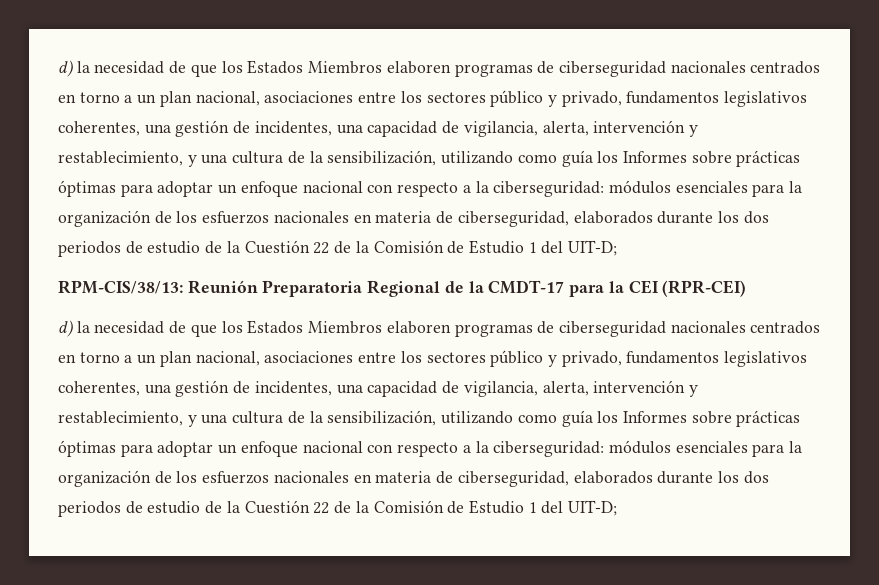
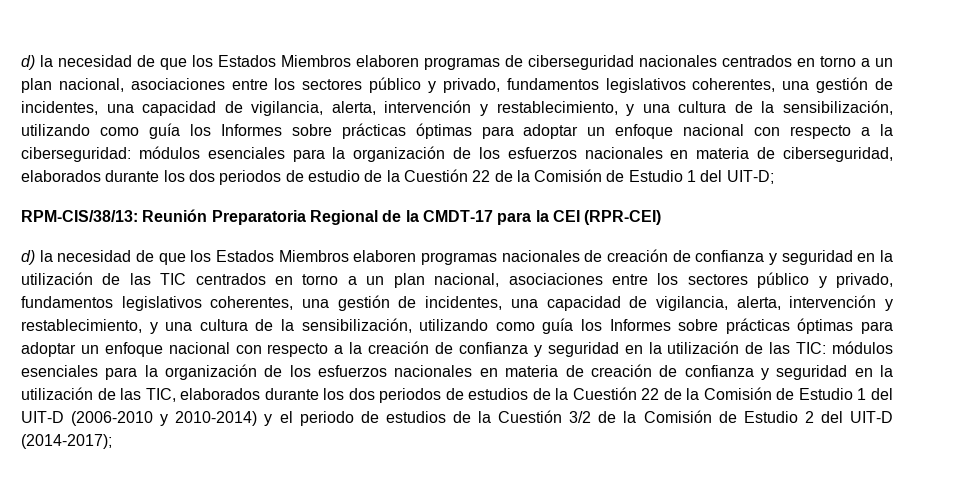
  Reunión Preparatoria Regional de la CMDT-17 para la CEI (RPR-CEI)
- d) la necesidad de que los Estados Miembros elaboren programas de ciberseguridad nacionales centrados en torno a un plan nacional, asociaciones entre los sectores público y privado, fundamentos legislativos coherentes, una gestión de incidentes, una capacidad de vigilancia, alerta, intervención y restablecimiento, y una cultura de la sensibilización, utilizando como guía los Informes sobre prácticas óptimas para adoptar un enfoque nacional con respecto a la ciberseguridad: módulos esenciales para la organización de los esfuerzos nacionales en materia de ciberseguridad, elaborados durante los dos periodos de estudio de la Cuestión 22 de la Comisión de Estudio 1 del UIT-D;
+ d) la necesidad de que los Estados Miembros elaboren programas nacionales de creación de confianza y seguridad en la utilización de las TIC centrados en torno a un plan nacional, asociaciones entre los sectores público y privado, fundamentos legislativos coherentes, una gestión de incidentes, una capacidad de vigilancia, alerta, intervención y restablecimiento, y una cultura de la sensibilización, utilizando como guía los Informes sobre prácticas óptimas para adoptar un enfoque nacional con respecto a la creación de confianza y seguridad en la utilización de las TIC: módulos esenciales para la organización de los esfuerzos nacionales en materia de creación de confianza y seguridad en la utilización de las TIC, elaborados durante los dos periodos de estudios de la Cuestión 22 de la Comisión de Estudio 1 del UIT-D (2006-2010 y 2010-2014) y el periodo de estudios de la Cuestión 3/2 de la Comisión de Estudio 2 del UIT-D (2014-2017);

